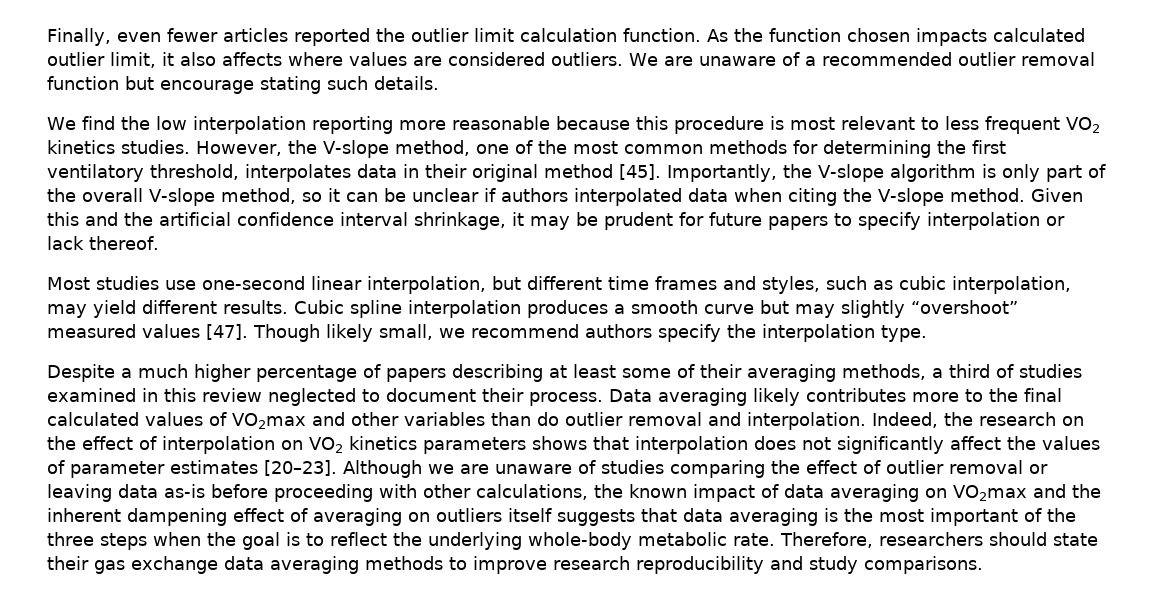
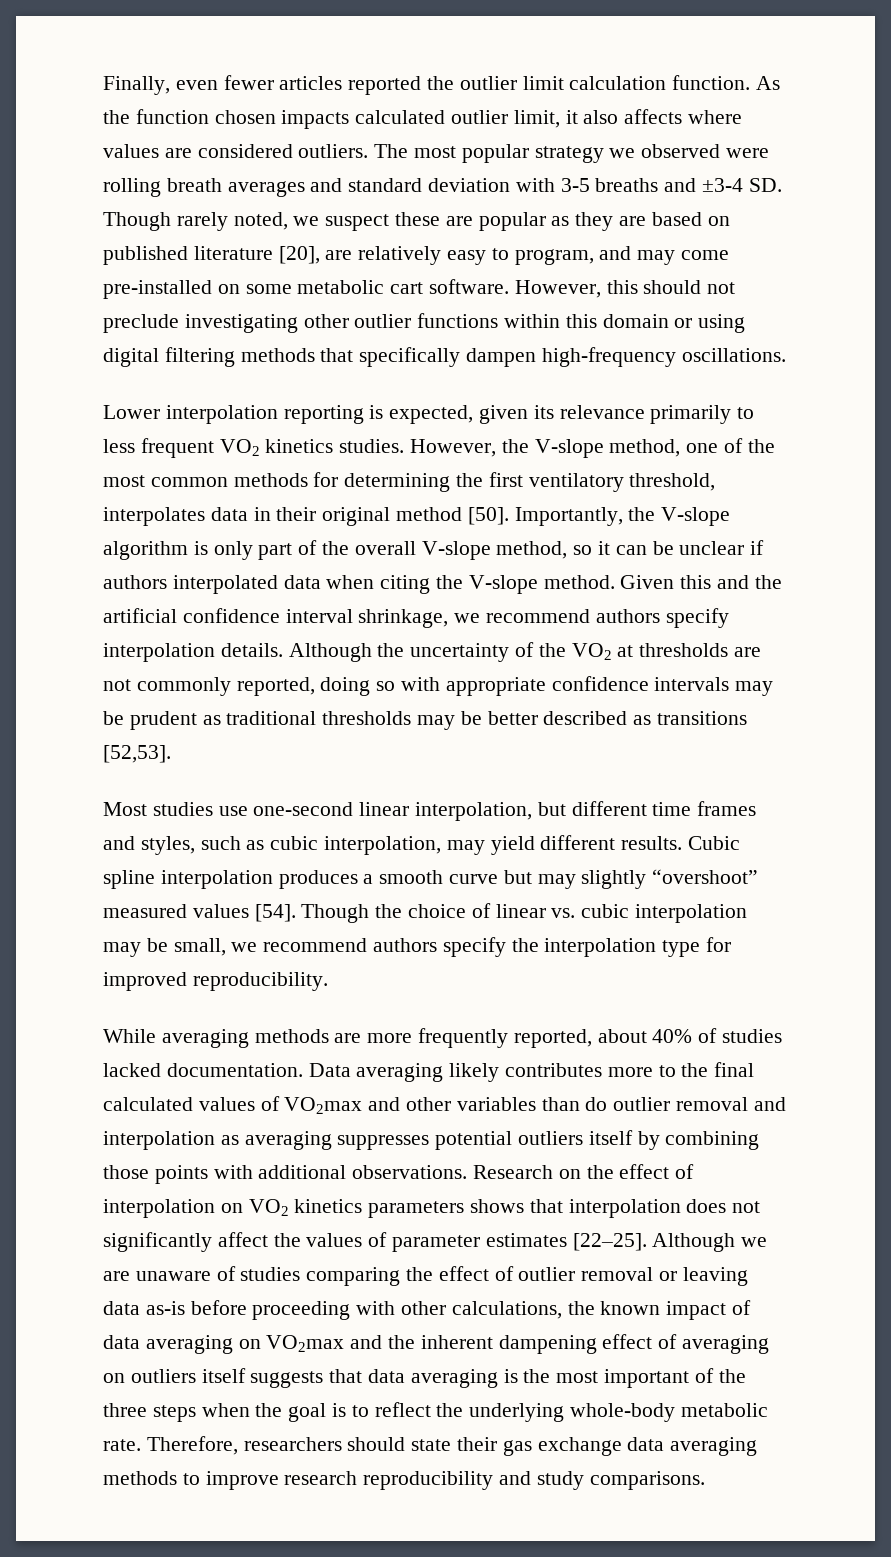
- We are unaware of a recommended outlier removal function but encourage stating such details.
- We find the low interpolation reporting more reasonable because this procedure is most relevant to less frequent VO2 kinetics studies.
+ The most popular strategy we observed were rolling breath averages and standard deviation with 3-5 breaths and ±3-4 SD. Though rarely noted, we suspect these are popular as they are based on published literature [20], are relatively easy to program, and may come pre-installed on some metabolic cart software. However, this should not preclude investigating other outlier functions within this domain or using digital filtering methods that specifically dampen high-frequency oscillations.
+ Lower interpolation reporting is expected, given its relevance primarily to less frequent VO2 kinetics studies.
- However, the V-slope method, one of the most common methods for determining the first ventilatory threshold, interpolates data in their original method [45].
+ However, the V-slope method, one of the most common methods for determining the first ventilatory threshold, interpolates data in their original method [50].
- Given this and the artificial confidence interval shrinkage, it may be prudent for future papers to specify interpolation or lack thereof.
+ Given this and the artificial confidence interval shrinkage, we recommend authors specify interpolation details. Although the uncertainty of the VO2 at thresholds are not commonly reported, doing so with appropriate confidence intervals may be prudent as traditional thresholds may be better described as transitions [52,53].
- Cubic spline interpolation produces a smooth curve but may slightly “overshoot” measured values [47]. Though likely small, we recommend authors specify the interpolation type.
- Despite a much higher percentage of papers describing at least some of their averaging methods, a third of studies examined in this review neglected to document their process.
+ Cubic spline interpolation produces a smooth curve but may slightly “overshoot” measured values [54]. Though the choice of linear vs. cubic interpolation may be small, we recommend authors specify the interpolation type for improved reproducibility.
+ While averaging methods are more frequently reported, about 40% of studies lacked documentation.
- Data averaging likely contributes more to the final calculated values of VO2max and other variables than do outlier removal and interpolation. Indeed, the research on the effect of interpolation on VO2 kinetics parameters shows that interpolation does not significantly affect the values of parameter estimates [20–23].
+ Data averaging likely contributes more to the final calculated values of VO2max and other variables than do outlier removal and interpolation as averaging suppresses potential outliers itself by combining those points with additional observations. Research on the effect of interpolation on VO2 kinetics parameters shows that interpolation does not significantly affect the values of parameter estimates [22–25].

